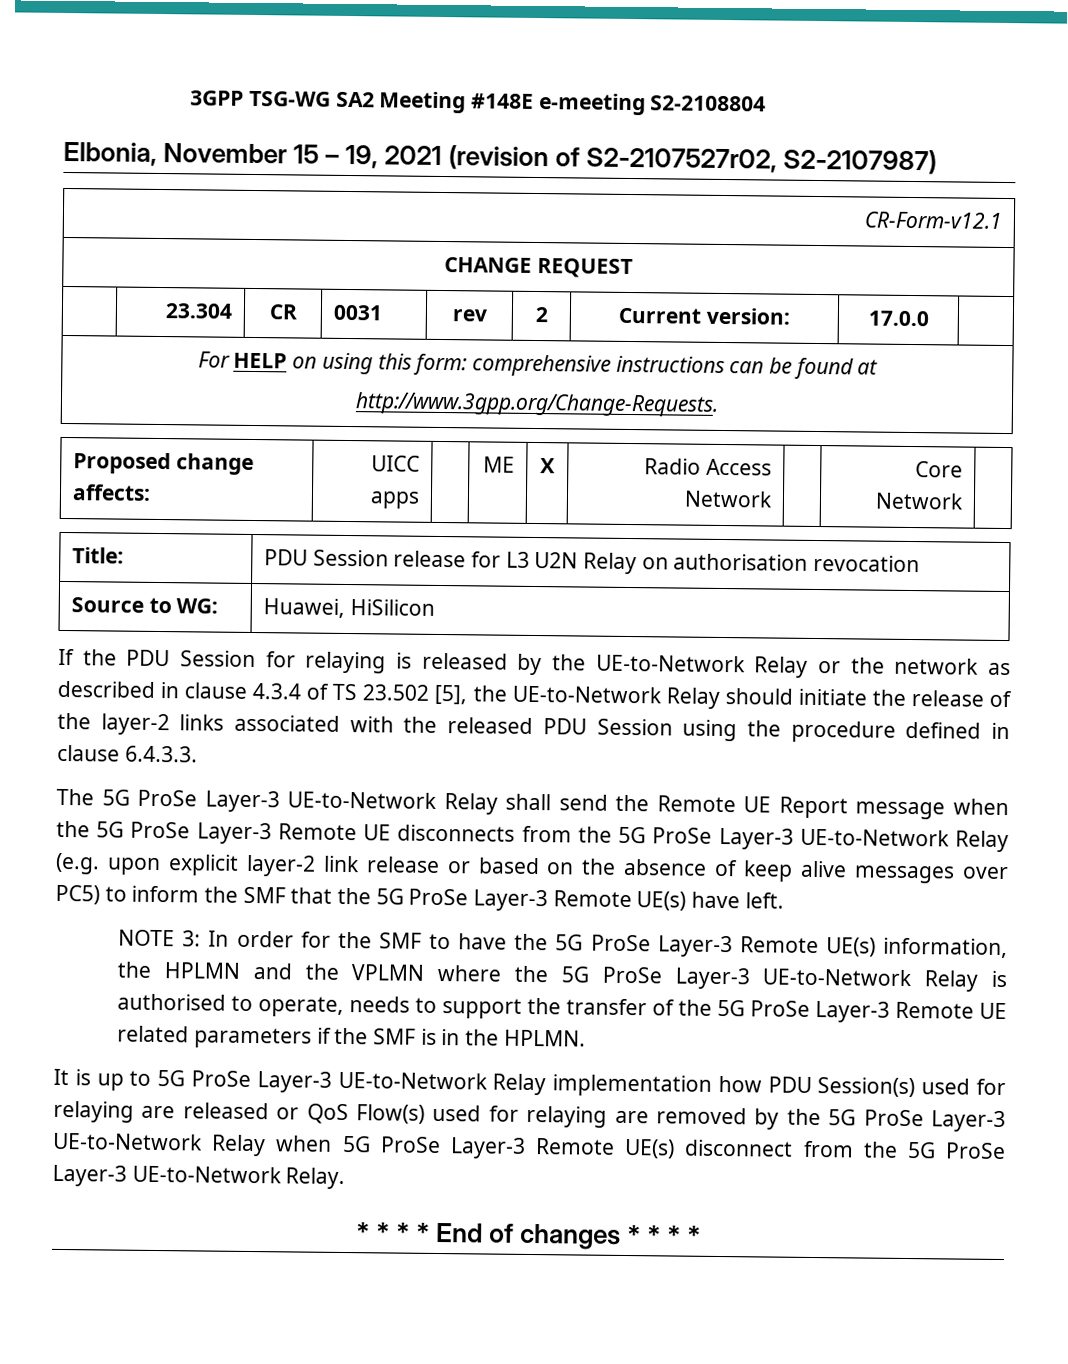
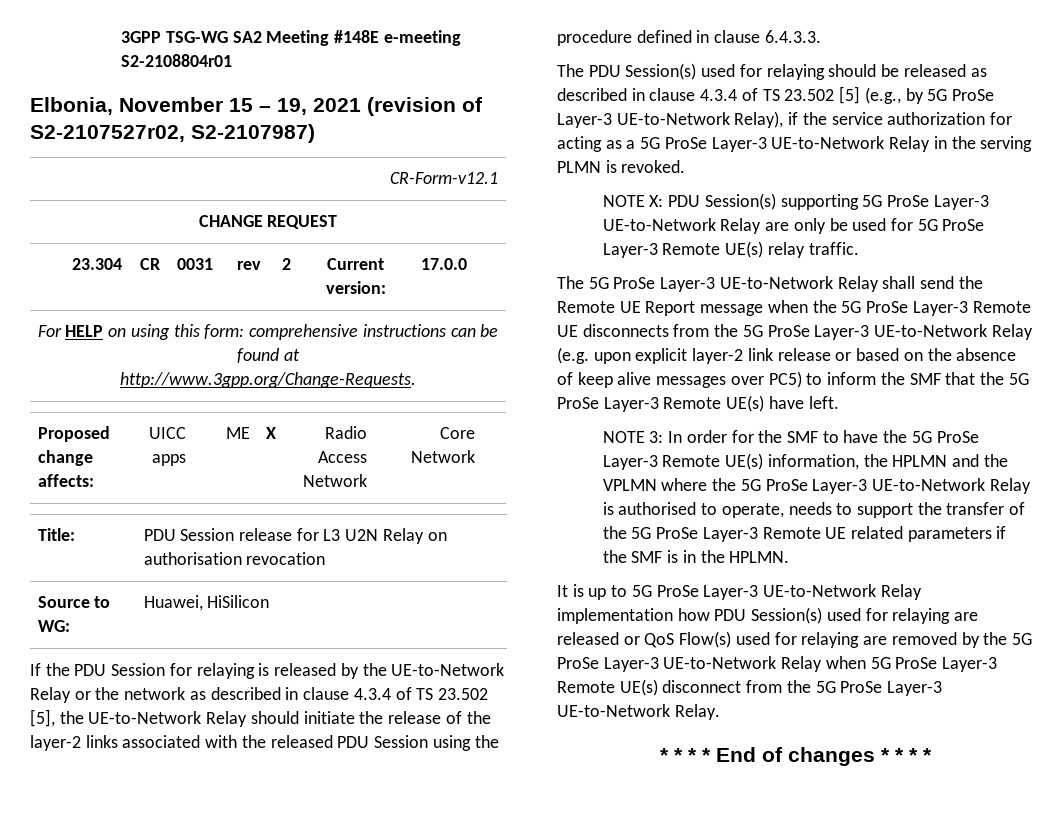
- 3GPP TSG-WG SA2 Meeting #148E e-meeting S2-2108804
+ 3GPP TSG-WG SA2 Meeting #148E e-meeting S2-2108804r01
+ The PDU Session(s) used for relaying should be released as described in clause 4.3.4 of TS 23.502 [5] (e.g., by 5G ProSe Layer-3 UE-to-Network Relay), if the service authorization for acting as a 5G ProSe Layer-3 UE-to-Network Relay in the serving PLMN is revoked.
+ NOTE X: PDU Session(s) supporting 5G ProSe Layer-3 UE-to-Network Relay are only be used for 5G ProSe Layer-3 Remote UE(s) relay traffic.

